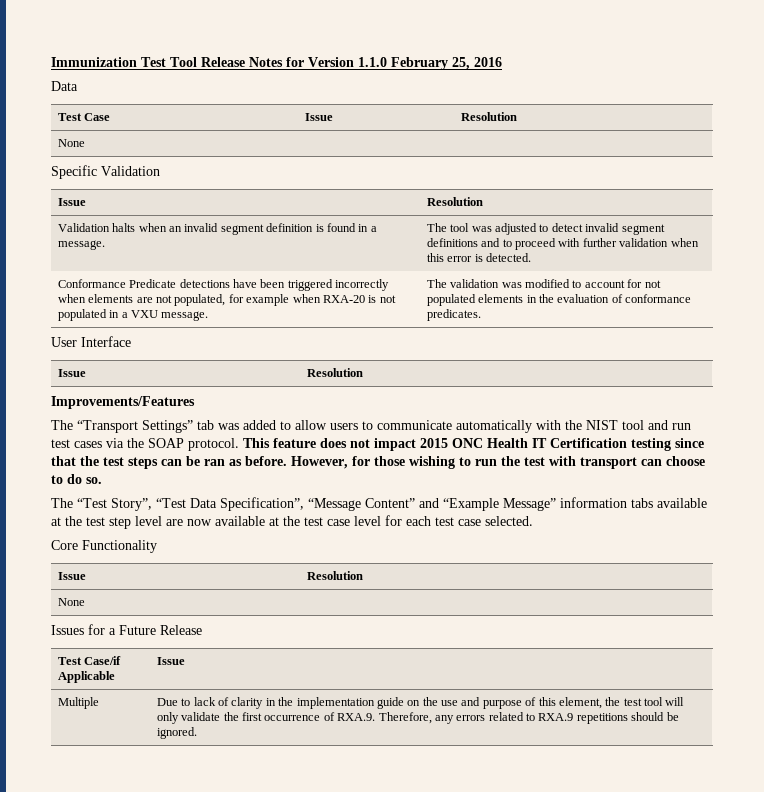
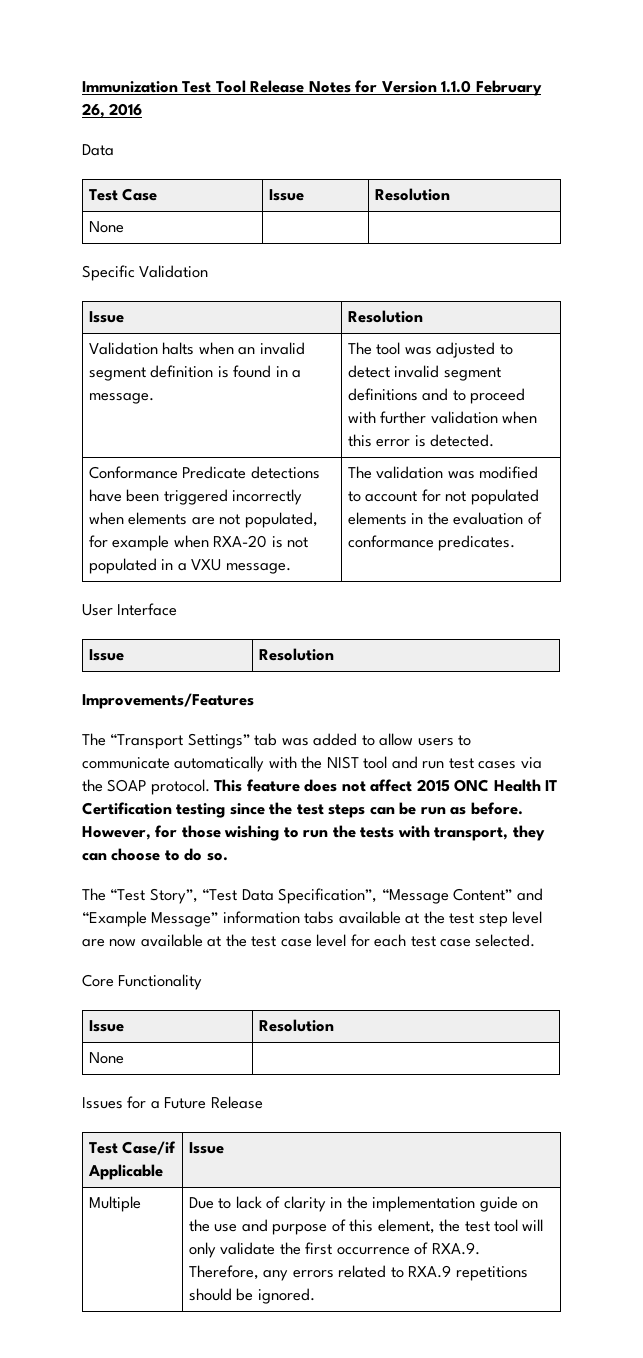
- Immunization Test Tool Release Notes for Version 1.1.0 February 25, 2016
+ Immunization Test Tool Release Notes for Version 1.1.0 February 26, 2016
- This feature does not impact 2015 ONC Health IT Certification testing since that the test steps can be ran as before.
+ This feature does not affect 2015 ONC Health IT Certification testing since the test steps can be run as before.
- However, for those wishing to run the test with transport can choose to do so.
+ However, for those wishing to run the tests with transport, they can choose to do so.

